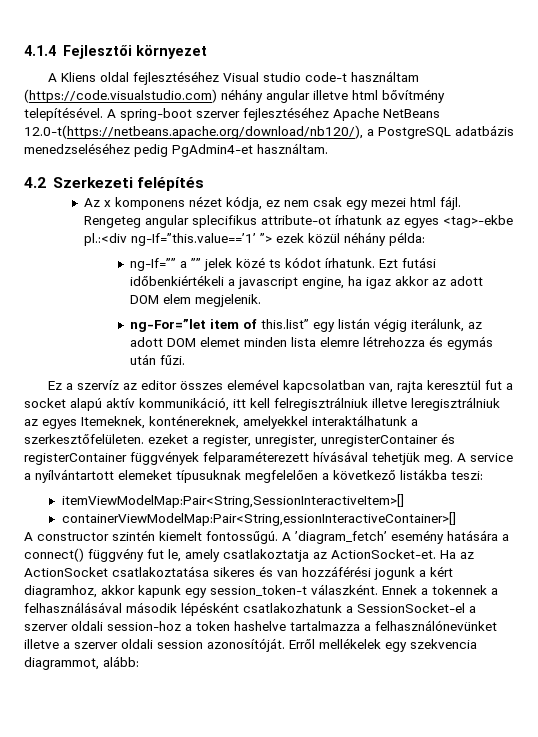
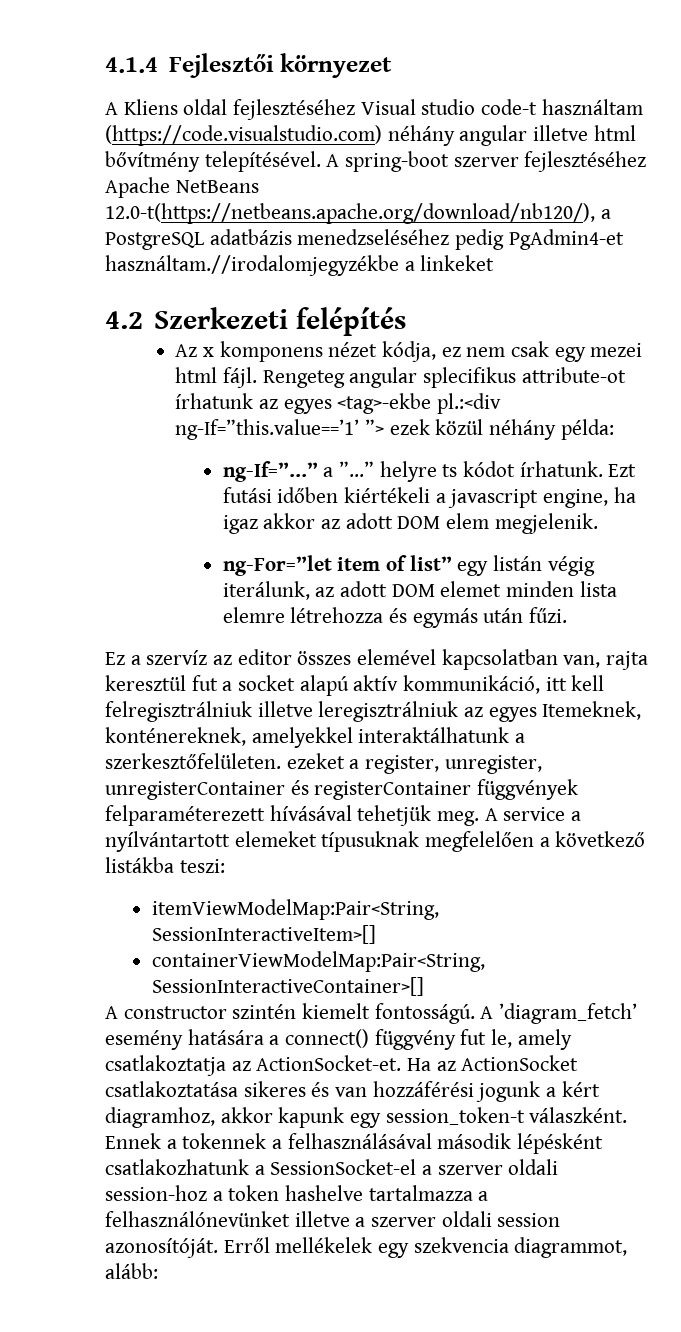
- A spring-boot szerver fejlesztéséhez Apache NetBeans 12.0-t(https://netbeans.apache.org/download/nb120/), a PostgreSQL adatbázis menedzseléséhez pedig PgAdmin4-et használtam.
+ A spring-boot szerver fejlesztéséhez Apache NetBeans 12.0-t(https://netbeans.apache.org/download/nb120/), a PostgreSQL adatbázis menedzseléséhez pedig PgAdmin4-et használtam.//irodalomjegyzékbe a linkeket
- ng-If=”” a ”” jelek közé ts kódot írhatunk.
+ ng-If=”...” a ”...” helyre ts kódot írhatunk.
- Ezt futási időbenkiértékeli a javascript engine, ha igaz akkor az adott DOM elem megjelenik.
+ Ezt futási időben kiértékeli a javascript engine, ha igaz akkor az adott DOM elem megjelenik.
- ng-For=”let item of this.list” egy listán végig iterálunk, az adott DOM elemet minden lista elemre létrehozza és egymás után fűzi.
+ ng-For=”let item of list” egy listán végig iterálunk, az adott DOM elemet minden lista elemre létrehozza és egymás után fűzi.
- itemViewModelMap:Pair<String,SessionInteractiveItem>[]
- containerViewModelMap:Pair<String,essionInteractiveContainer>[]
+ itemViewModelMap:Pair<String, SessionInteractiveItem>[]
+ containerViewModelMap:Pair<String, SessionInteractiveContainer>[]
- A constructor szintén kiemelt fontossűgú.
+ A constructor szintén kiemelt fontosságú.

